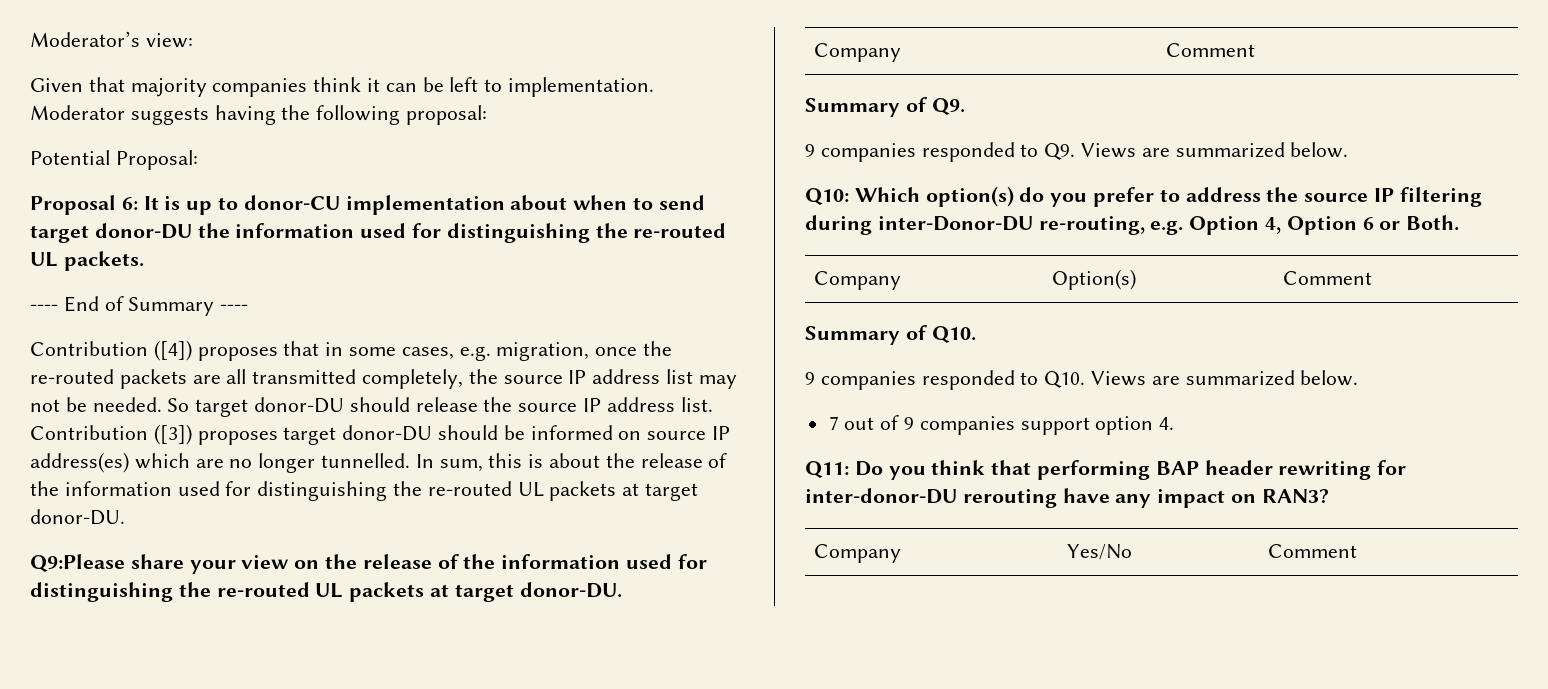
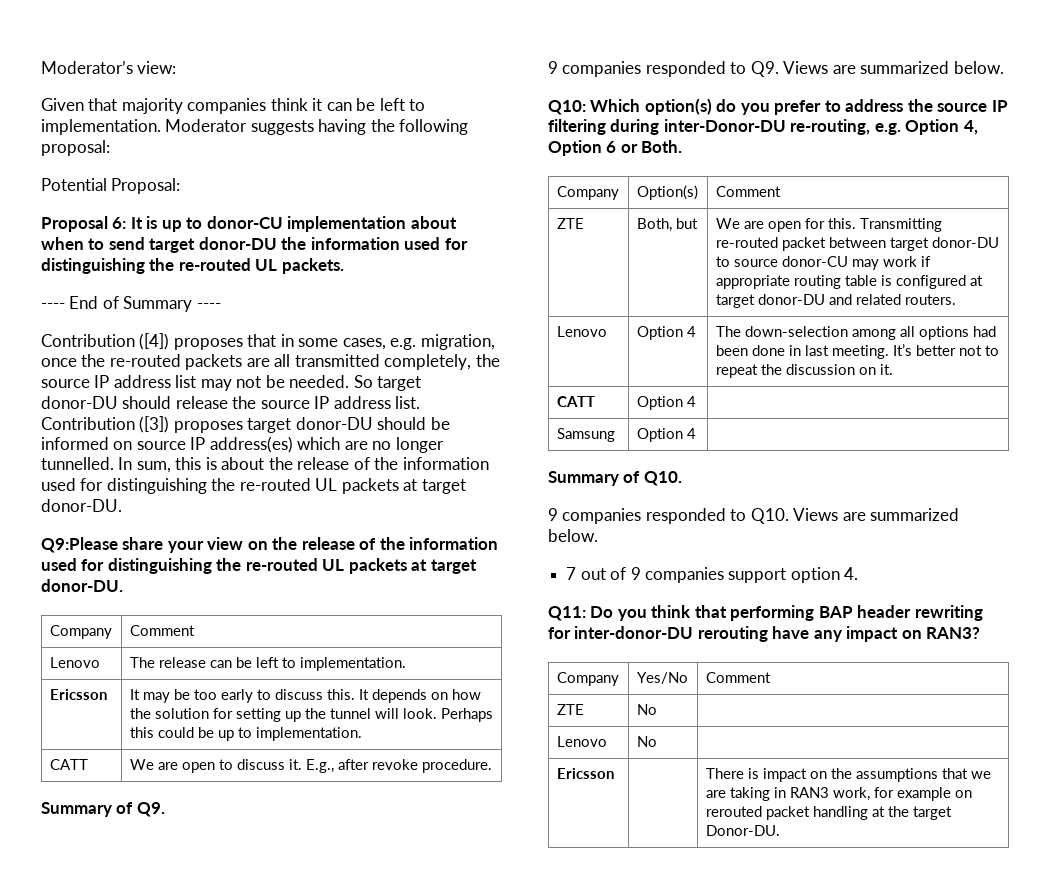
+ Lenovo | The release can be left to implementation.
+ Ericsson | It may be too early to discuss this. It depends on how the solution for setting up the tunnel will look. Perhaps this could be up to implementation.
+ CATT | We are open to discuss it. E.g., after revoke procedure.
+ ZTE | Both, but | We are open for this. Transmitting re-routed packet between target donor-DU to source donor-CU may work if appropriate routing table is configured at target donor-DU and related routers.
+ Lenovo | Option 4 | The down-selection among all options had been done in last meeting. It’s better not to repeat the discussion on it.
+ CATT | Option 4 |
+ Samsung | Option 4 |
+ ZTE | No |
+ Lenovo | No |
+ Ericsson | | There is impact on the assumptions that we are taking in RAN3 work, for example on rerouted packet handling at the target Donor-DU.

